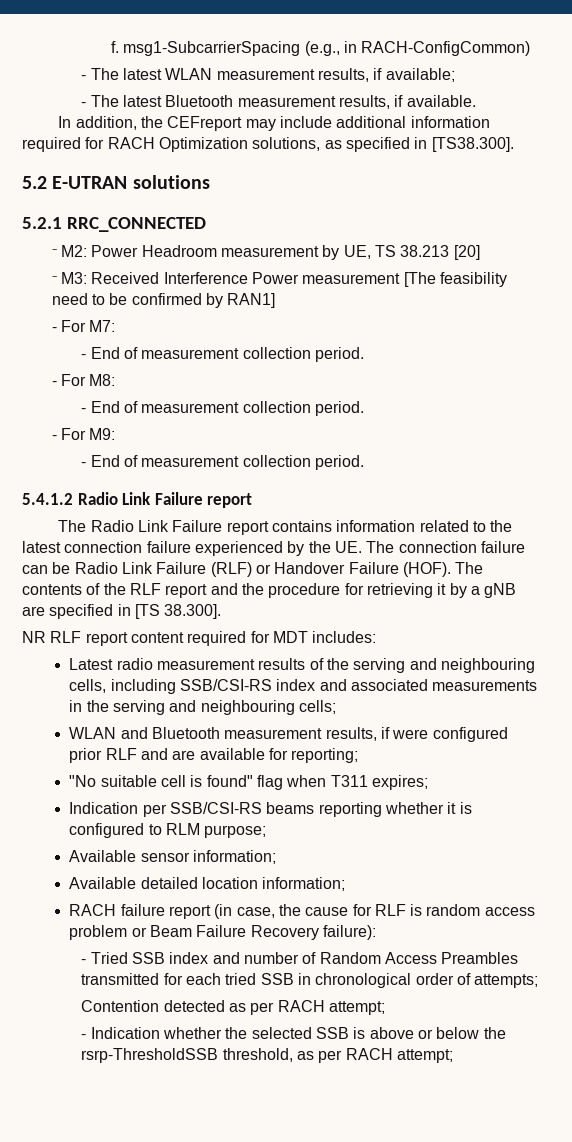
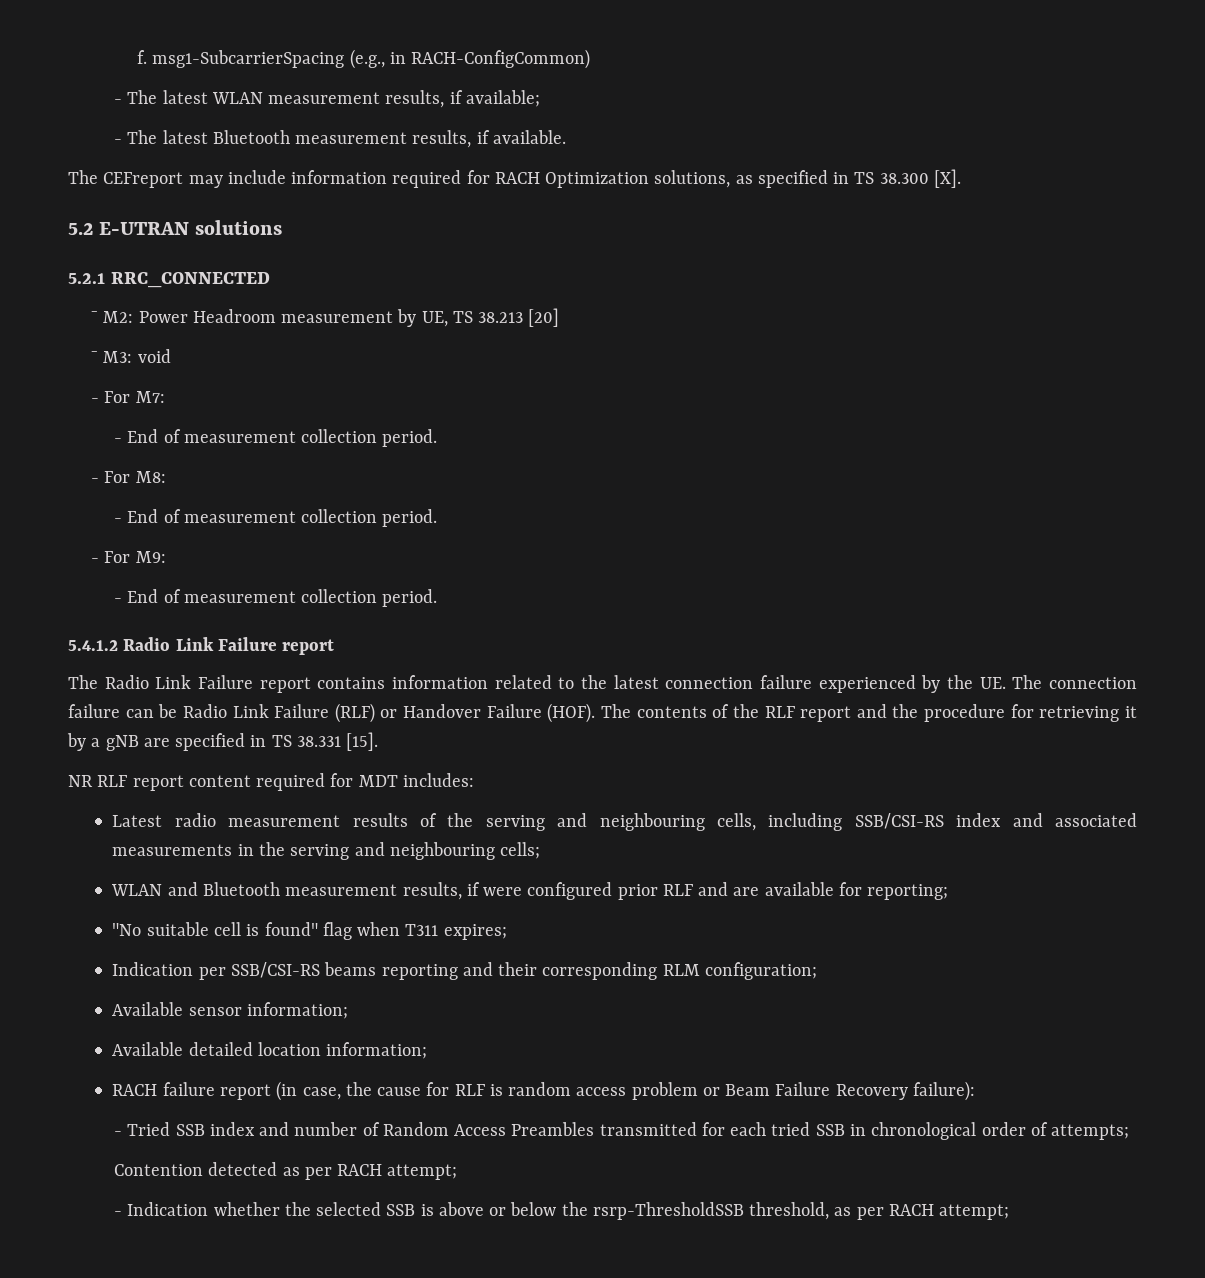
- In addition, the CEFreport may include additional information required for RACH Optimization solutions, as specified in [TS38.300].
+ The CEFreport may include information required for RACH Optimization solutions, as specified in TS 38.300 [X].
- ⁻ M3: Received Interference Power measurement [The feasibility need to be confirmed by RAN1]
+ ⁻ M3: void
- The contents of the RLF report and the procedure for retrieving it by a gNB are specified in [TS 38.300].
+ The contents of the RLF report and the procedure for retrieving it by a gNB are specified in TS 38.331 [15].
- Indication per SSB/CSI-RS beams reporting whether it is configured to RLM purpose;
+ Indication per SSB/CSI-RS beams reporting and their corresponding RLM configuration;

